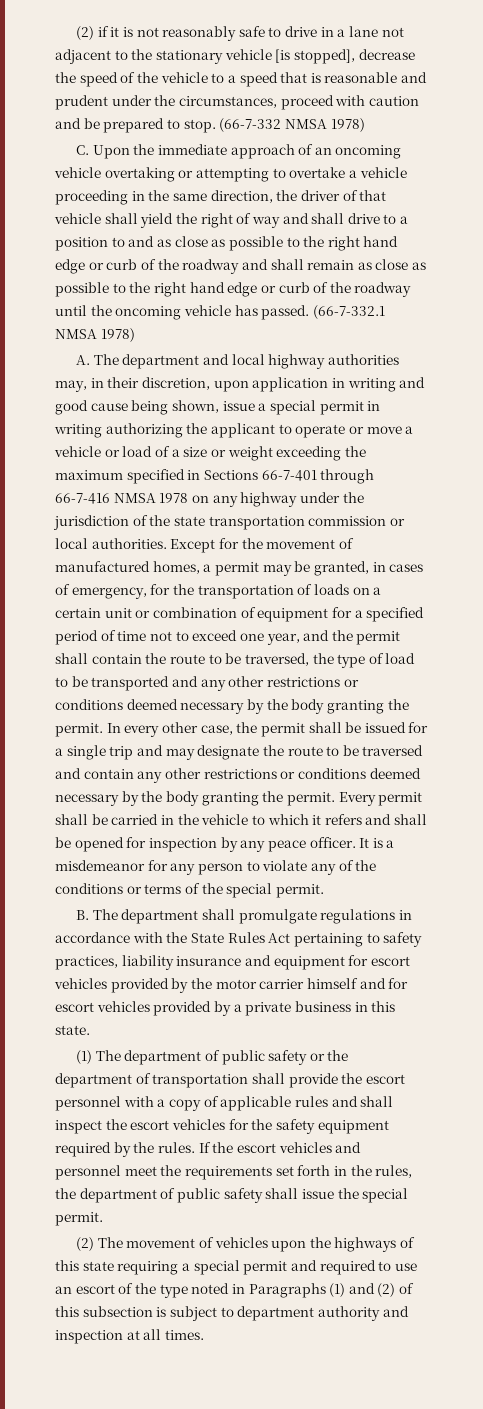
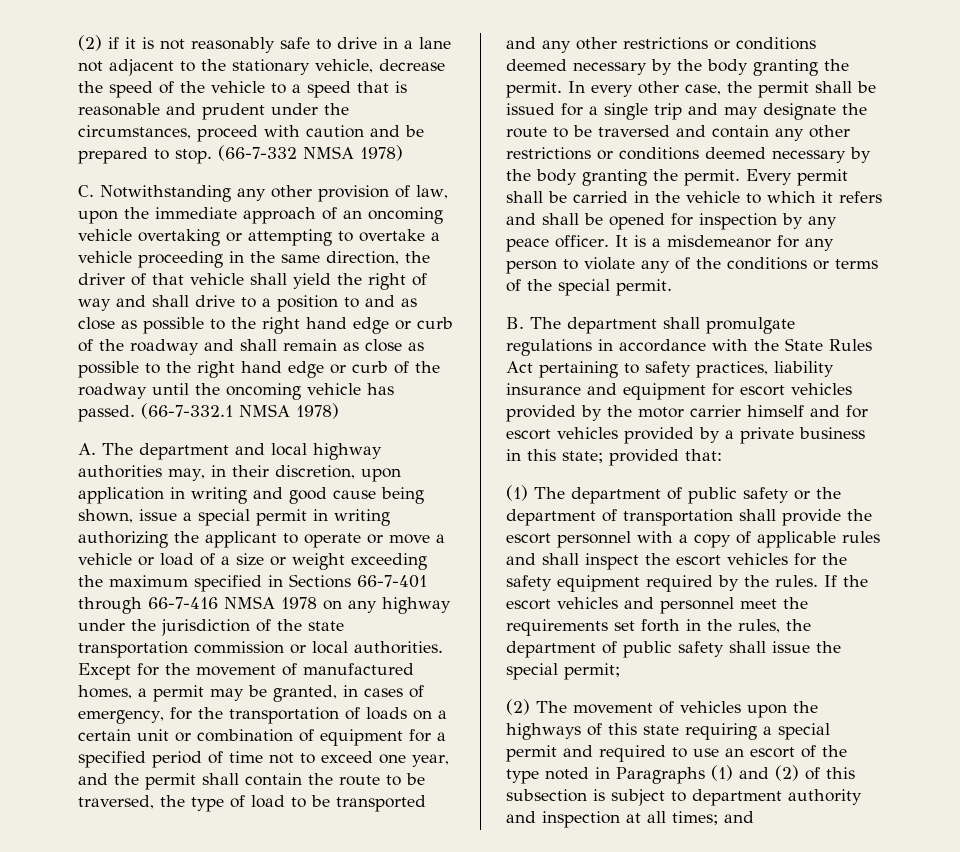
- (2) if it is not reasonably safe to drive in a lane not adjacent to the stationary vehicle [is stopped], decrease the speed of the vehicle to a speed that is reasonable and prudent under the circumstances, proceed with caution and be prepared to stop.
+ (2) if it is not reasonably safe to drive in a lane not adjacent to the stationary vehicle, decrease the speed of the vehicle to a speed that is reasonable and prudent under the circumstances, proceed with caution and be prepared to stop.
- C. Upon the immediate approach of an oncoming vehicle overtaking or attempting to overtake a vehicle proceeding in the same direction, the driver of that vehicle shall yield the right of way and shall drive to a position to and as close as possible to the right hand edge or curb of the roadway and shall remain as close as possible to the right hand edge or curb of the roadway until the oncoming vehicle has passed.
+ C. Notwithstanding any other provision of law, upon the immediate approach of an oncoming vehicle overtaking or attempting to overtake a vehicle proceeding in the same direction, the driver of that vehicle shall yield the right of way and shall drive to a position to and as close as possible to the right hand edge or curb of the roadway and shall remain as close as possible to the right hand edge or curb of the roadway until the oncoming vehicle has passed.
- B. The department shall promulgate regulations in accordance with the State Rules Act pertaining to safety practices, liability insurance and equipment for escort vehicles provided by the motor carrier himself and for escort vehicles provided by a private business in this state.
+ B. The department shall promulgate regulations in accordance with the State Rules Act pertaining to safety practices, liability insurance and equipment for escort vehicles provided by the motor carrier himself and for escort vehicles provided by a private business in this state; provided that:
- If the escort vehicles and personnel meet the requirements set forth in the rules, the department of public safety shall issue the special permit.
+ If the escort vehicles and personnel meet the requirements set forth in the rules, the department of public safety shall issue the special permit;
- (2) The movement of vehicles upon the highways of this state requiring a special permit and required to use an escort of the type noted in Paragraphs (1) and (2) of this subsection is subject to department authority and inspection at all times.
+ (2) The movement of vehicles upon the highways of this state requiring a special permit and required to use an escort of the type noted in Paragraphs (1) and (2) of this subsection is subject to department authority and inspection at all times; and

